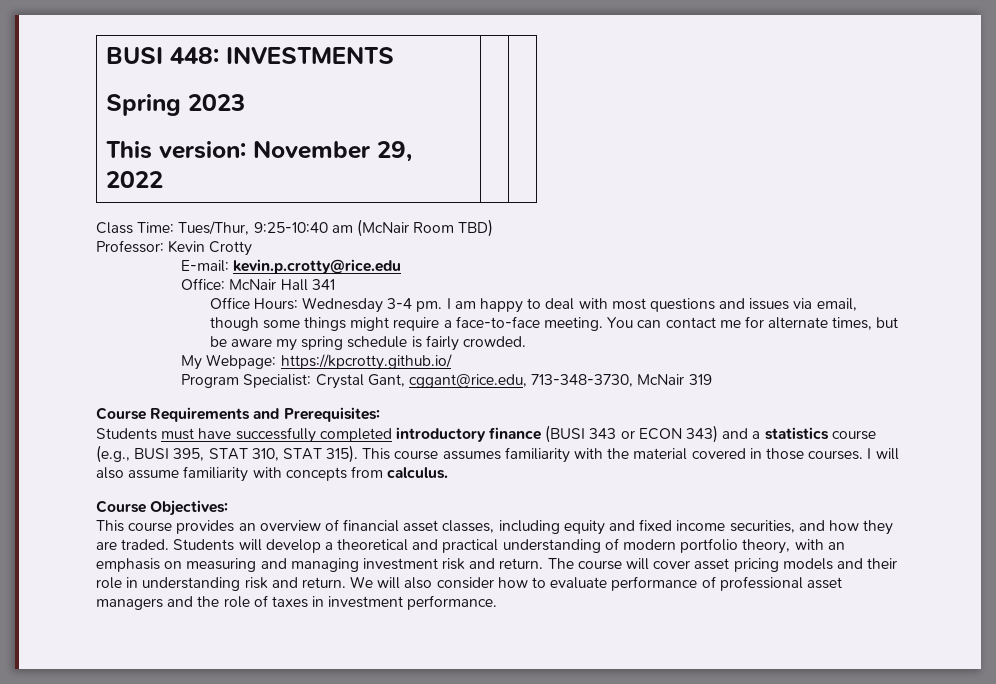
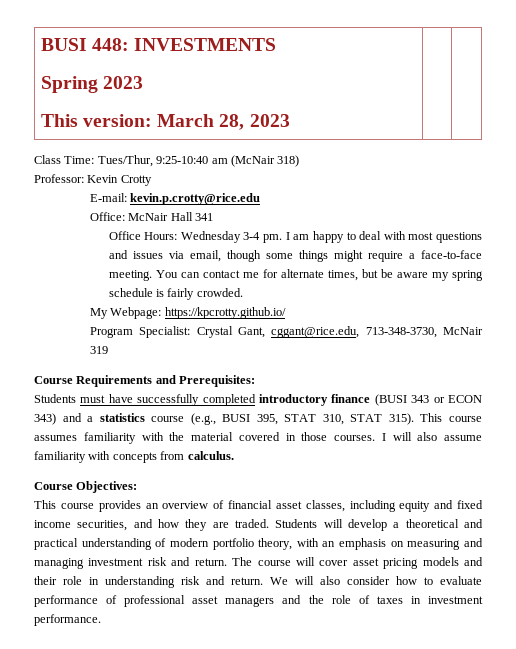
  BUSI 448: INVESTMENTS
  Spring 2023
- This version: November 29, 2022 | |
+ This version: March 28, 2023 | |
- Class Time: Tues/Thur, 9:25-10:40 am (McNair Room TBD)
+ Class Time: Tues/Thur, 9:25-10:40 am (McNair 318)

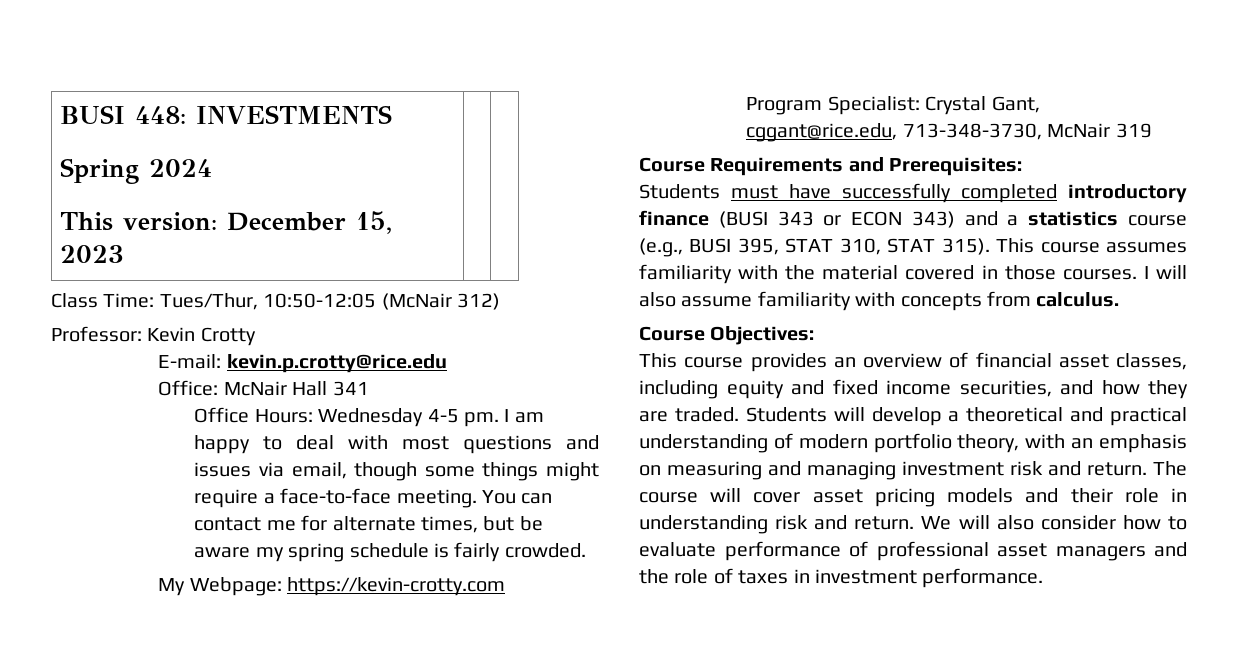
  BUSI 448: INVESTMENTS
- Spring 2023
- This version: March 28, 2023 | |
+ Spring 2024
+ This version: December 15, 2023 | |
- Class Time: Tues/Thur, 9:25-10:40 am (McNair 318)
+ Class Time: Tues/Thur, 10:50-12:05 (McNair 312)
- Office Hours: Wednesday 3-4 pm.
+ Office Hours: Wednesday 4-5 pm.
- My Webpage: https://kpcrotty.github.io/
+ My Webpage: https://kevin-crotty.com

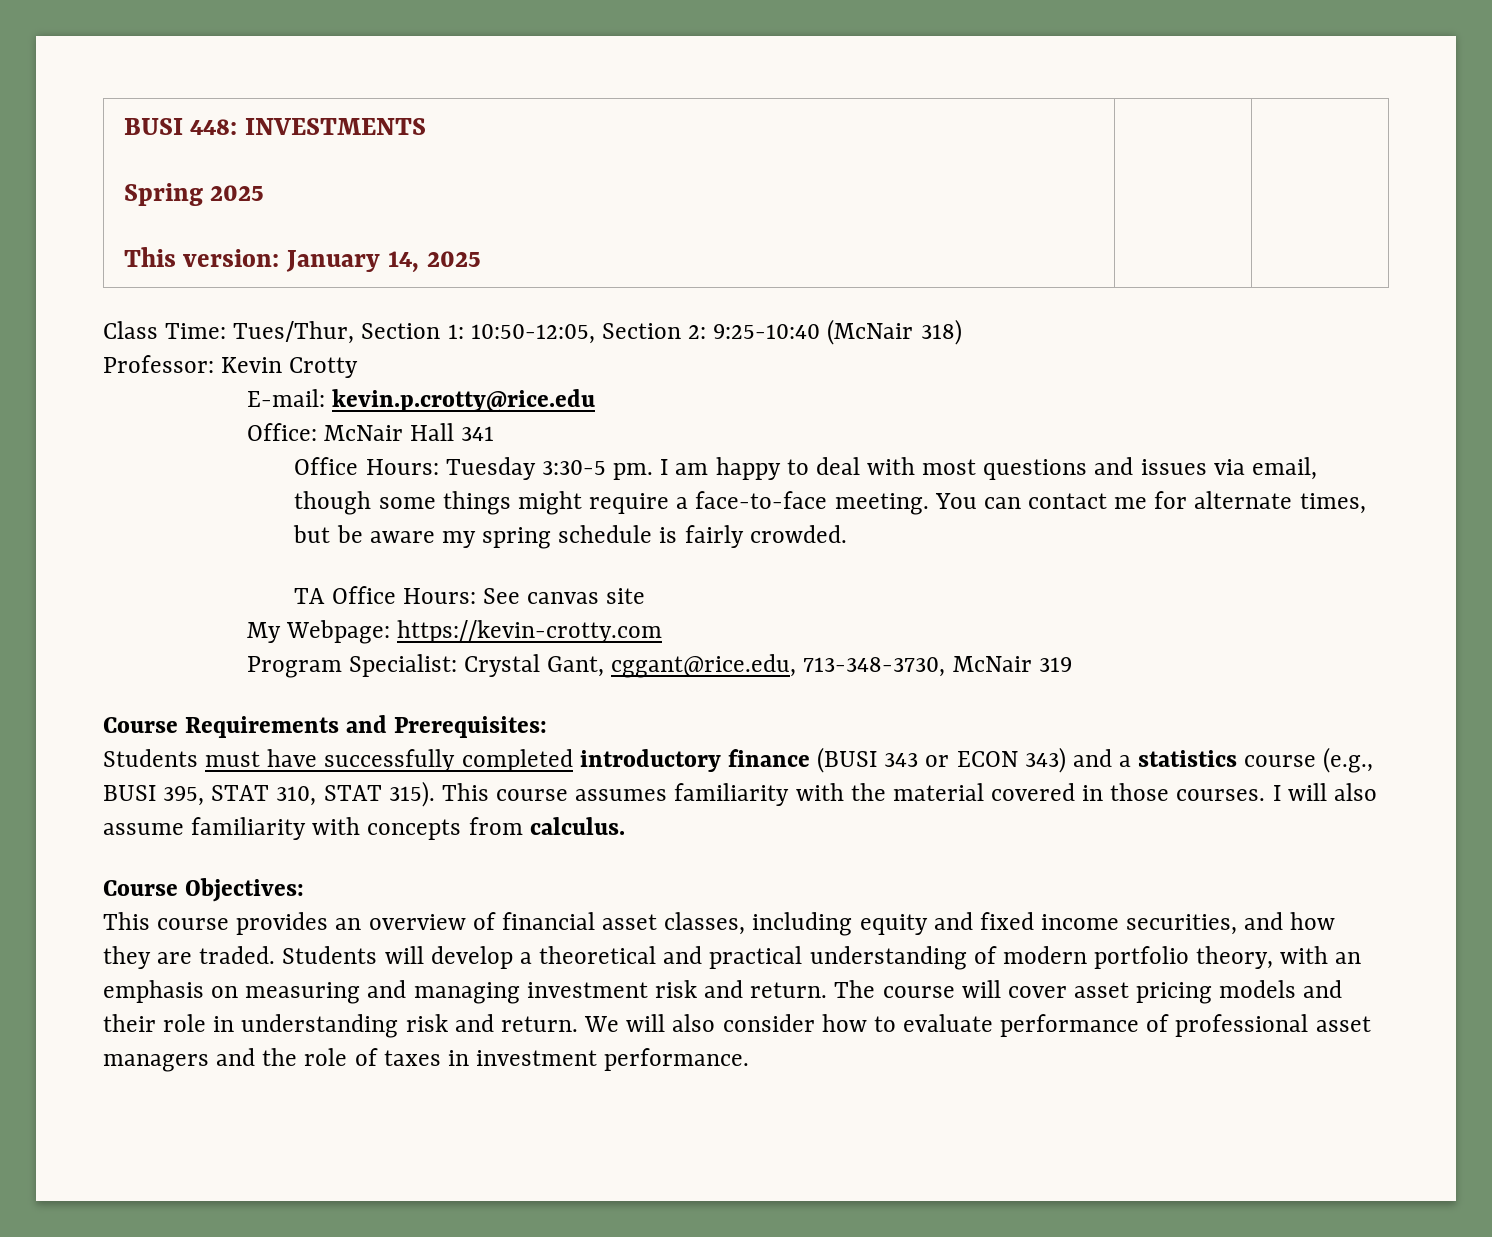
  BUSI 448: INVESTMENTS
- Spring 2024
- This version: December 15, 2023 | |
+ Spring 2025
+ This version: January 14, 2025 | |
- Class Time: Tues/Thur, 10:50-12:05 (McNair 312)
+ Class Time: Tues/Thur, Section 1: 10:50-12:05, Section 2: 9:25-10:40 (McNair 318)
- Office Hours: Wednesday 4-5 pm.
+ Office Hours: Tuesday 3:30-5 pm.
+ TA Office Hours: See canvas site

